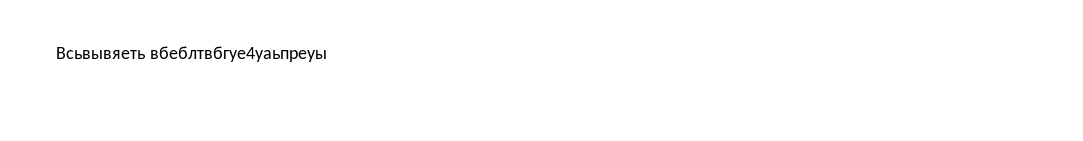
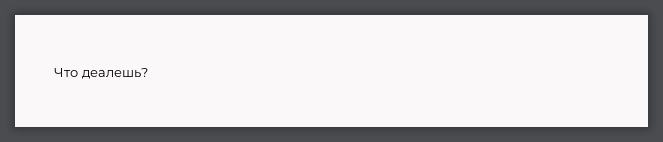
- Всьвывяеть вбеблтвбгуе4уаьпреуы
+ Что деалешь?

